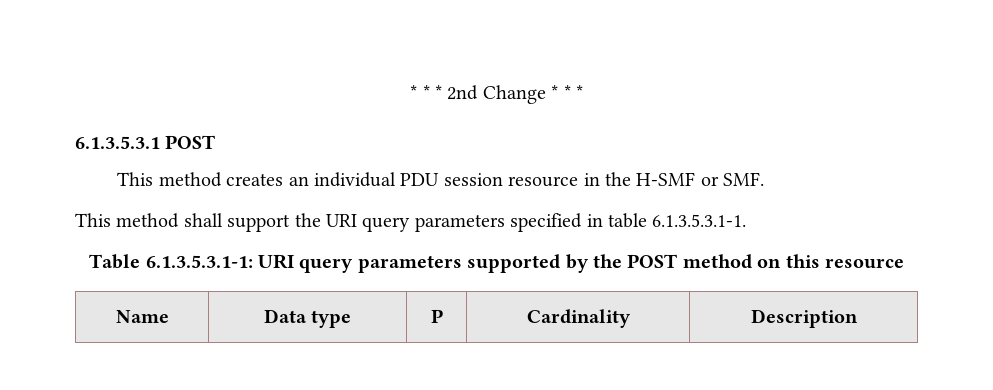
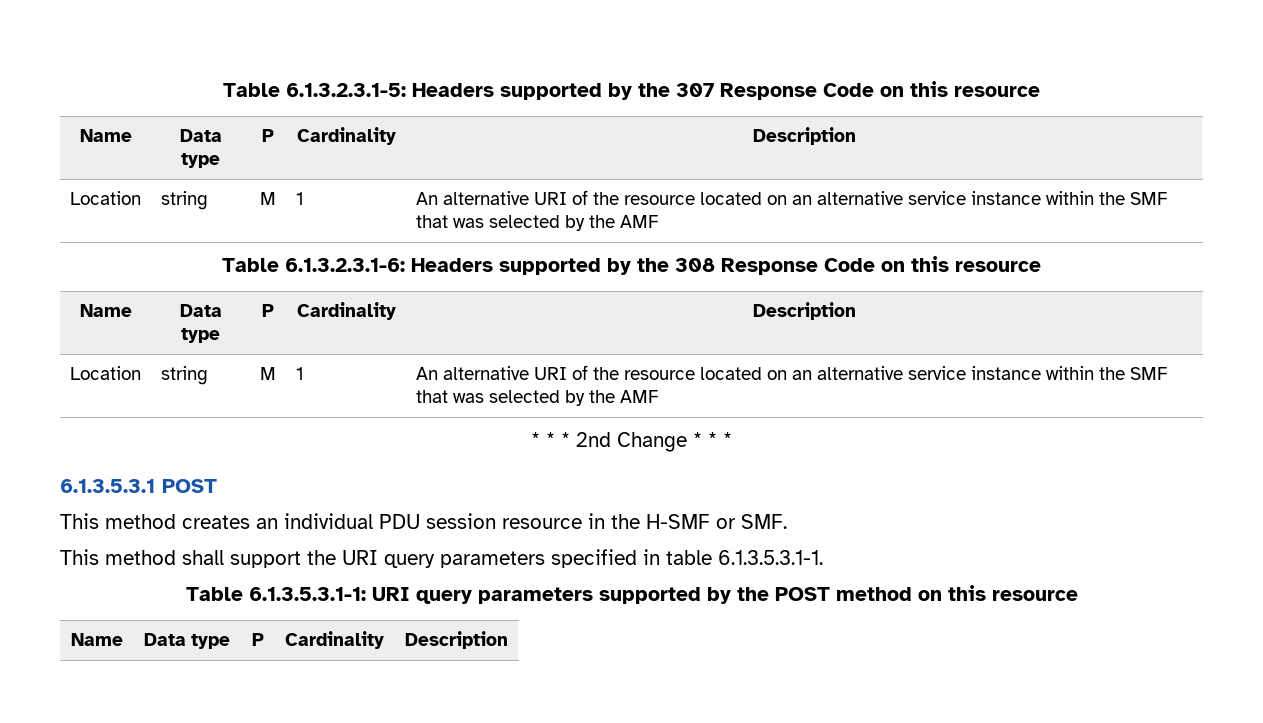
+ Table 6.1.3.2.3.1-5: Headers supported by the 307 Response Code on this resource
+ Name | Data type | P | Cardinality | Description
+ Location | string | M | 1 | An alternative URI of the resource located on an alternative service instance within the SMF that was selected by the AMF
+ Table 6.1.3.2.3.1-6: Headers supported by the 308 Response Code on this resource
+ Name | Data type | P | Cardinality | Description
+ Location | string | M | 1 | An alternative URI of the resource located on an alternative service instance within the SMF that was selected by the AMF

